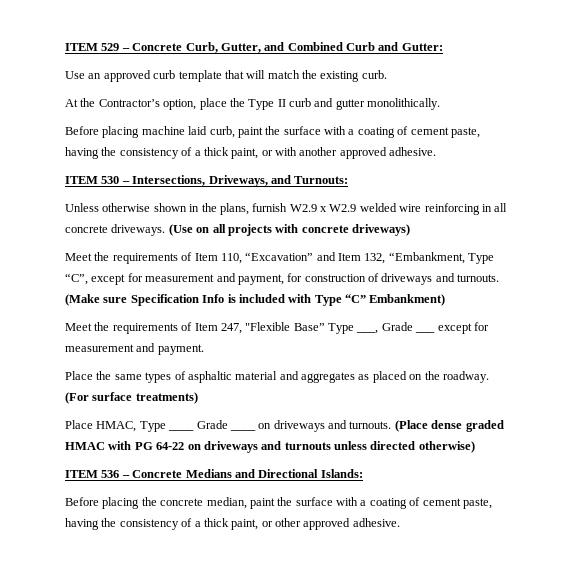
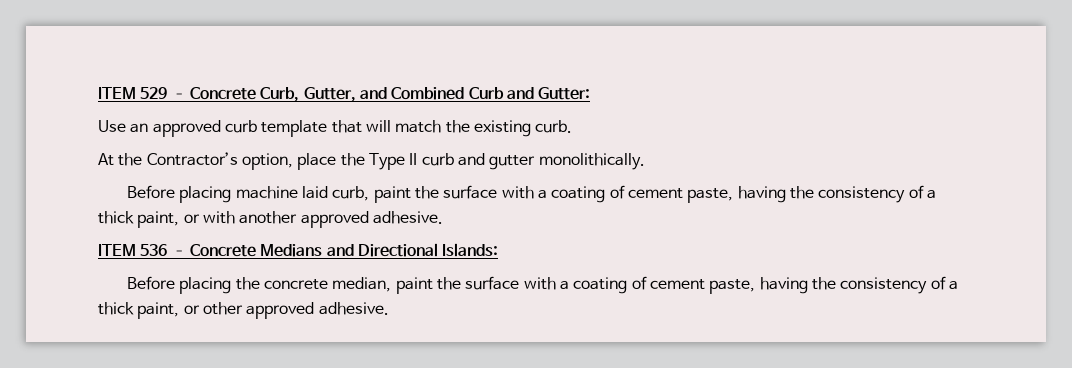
- ITEM 530 – Intersections, Driveways, and Turnouts:
- Unless otherwise shown in the plans, furnish W2.9 x W2.9 welded wire reinforcing in all concrete driveways. (Use on all projects with concrete driveways)
- Meet the requirements of Item 110, “Excavation” and Item 132, “Embankment, Type “C”, except for measurement and payment, for construction of driveways and turnouts. (Make sure Specification Info is included with Type “C” Embankment)
- Meet the requirements of Item 247, "Flexible Base” Type ___, Grade ___ except for measurement and payment.
- Place the same types of asphaltic material and aggregates as placed on the roadway. (For surface treatments)
- Place HMAC, Type ____ Grade ____ on driveways and turnouts. (Place dense graded HMAC with PG 64-22 on driveways and turnouts unless directed otherwise)

